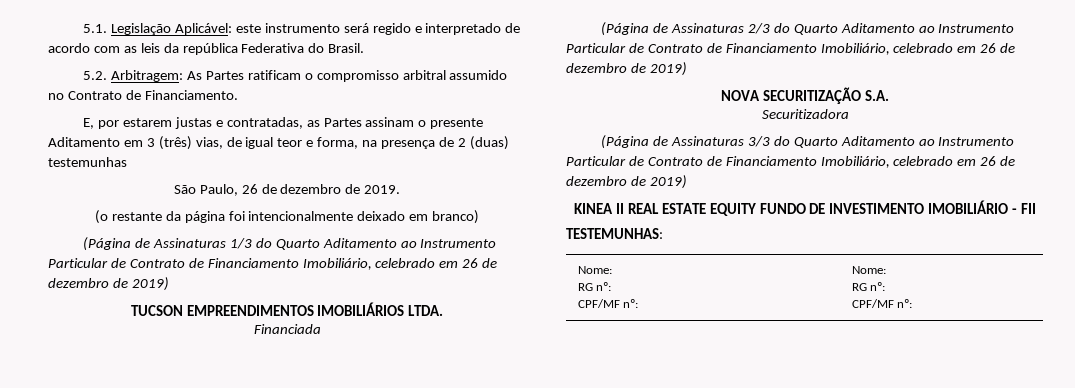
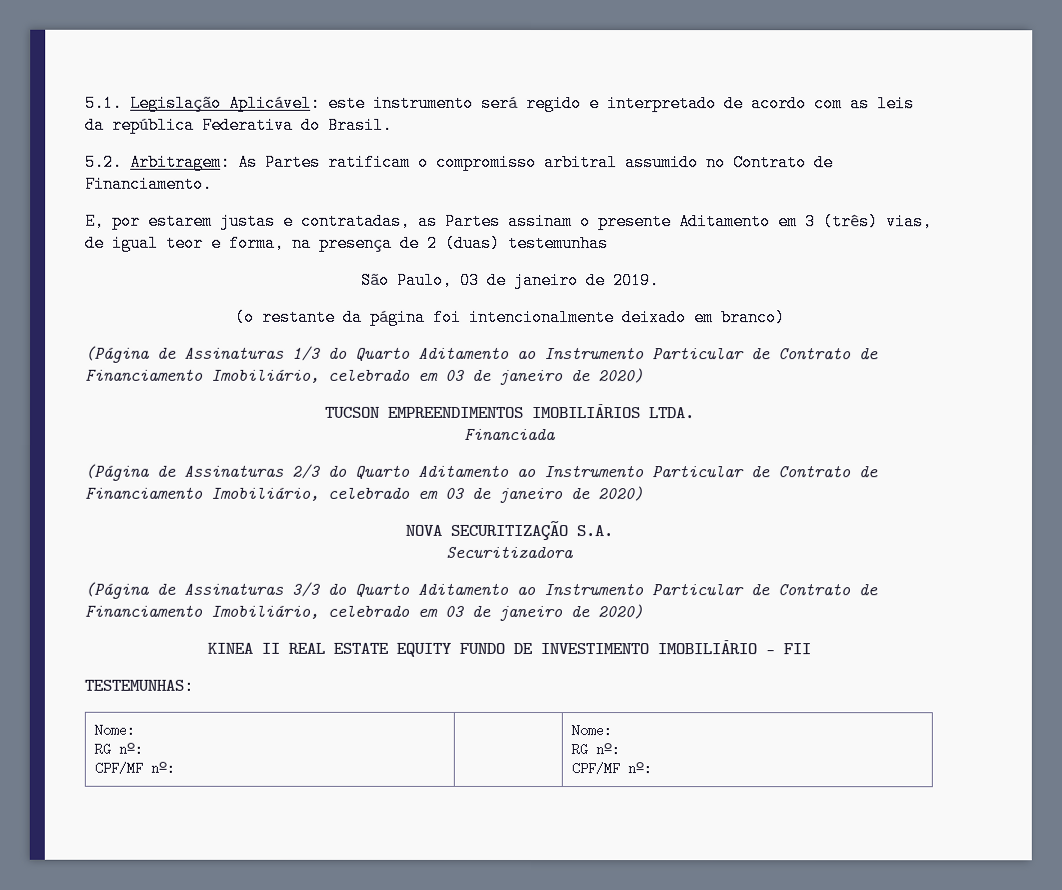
- São Paulo, 26 de dezembro de 2019.
+ São Paulo, 03 de janeiro de 2019.
- (Página de Assinaturas 1/3 do Quarto Aditamento ao Instrumento Particular de Contrato de Financiamento Imobiliário, celebrado em 26 de dezembro de 2019)
+ (Página de Assinaturas 1/3 do Quarto Aditamento ao Instrumento Particular de Contrato de Financiamento Imobiliário, celebrado em 03 de janeiro de 2020)
- (Página de Assinaturas 2/3 do Quarto Aditamento ao Instrumento Particular de Contrato de Financiamento Imobiliário, celebrado em 26 de dezembro de 2019)
+ (Página de Assinaturas 2/3 do Quarto Aditamento ao Instrumento Particular de Contrato de Financiamento Imobiliário, celebrado em 03 de janeiro de 2020)
- (Página de Assinaturas 3/3 do Quarto Aditamento ao Instrumento Particular de Contrato de Financiamento Imobiliário, celebrado em 26 de dezembro de 2019)
+ (Página de Assinaturas 3/3 do Quarto Aditamento ao Instrumento Particular de Contrato de Financiamento Imobiliário, celebrado em 03 de janeiro de 2020)

